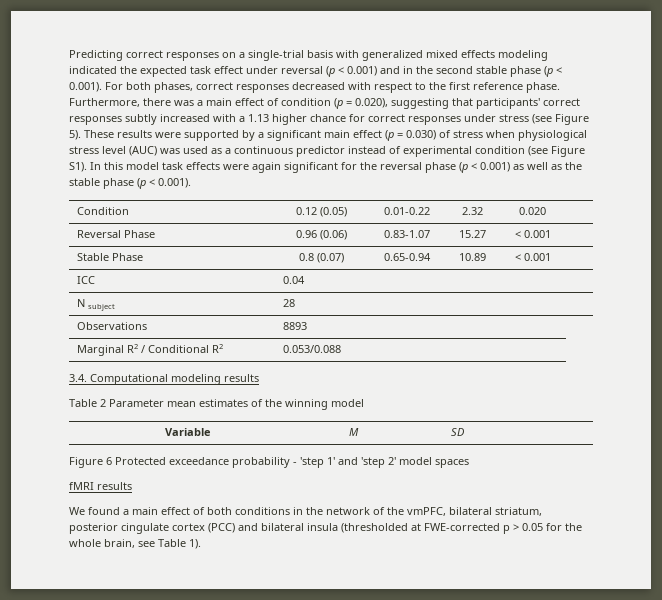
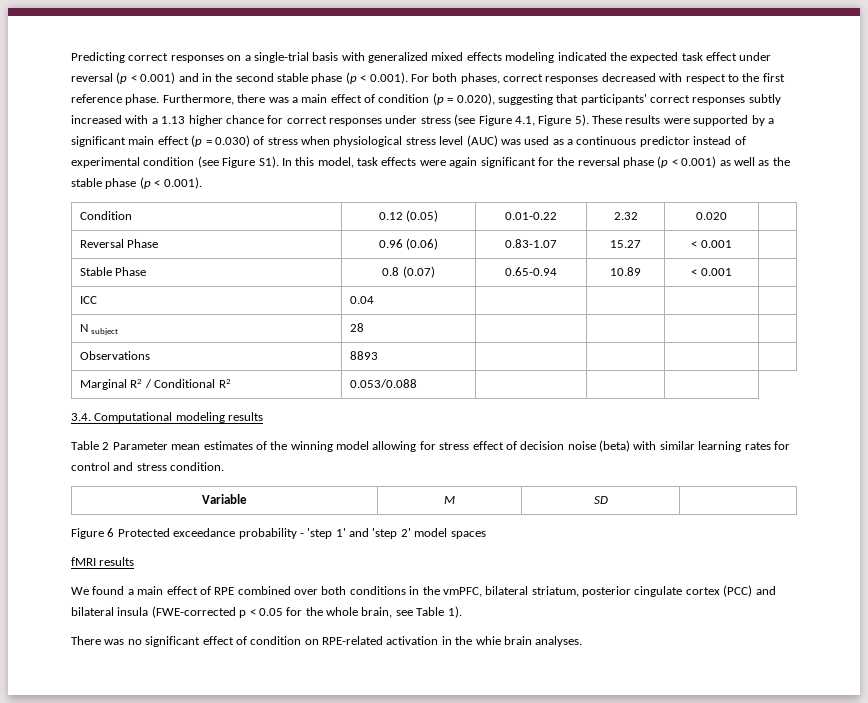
- Furthermore, there was a main effect of condition (p = 0.020), suggesting that participants' correct responses subtly increased with a 1.13 higher chance for correct responses under stress (see Figure 5).
+ Furthermore, there was a main effect of condition (p = 0.020), suggesting that participants' correct responses subtly increased with a 1.13 higher chance for correct responses under stress (see Figure 4.1, Figure 5).
- These results were supported by a significant main effect (p = 0.030) of stress when physiological stress level (AUC) was used as a continuous predictor instead of experimental condition (see Figure S1). In this model task effects were again significant for the reversal phase (p < 0.001) as well as the stable phase (p < 0.001).
+ These results were supported by a significant main effect (p = 0.030) of stress when physiological stress level (AUC) was used as a continuous predictor instead of experimental condition (see Figure S1). In this model, task effects were again significant for the reversal phase (p < 0.001) as well as the stable phase (p < 0.001).
- Table 2 Parameter mean estimates of the winning model
+ Table 2 Parameter mean estimates of the winning model allowing for stress effect of decision noise (beta) with similar learning rates for control and stress condition.
- We found a main effect of both conditions in the network of the vmPFC, bilateral striatum, posterior cingulate cortex (PCC) and bilateral insula (thresholded at FWE-corrected p > 0.05 for the whole brain, see Table 1).
+ We found a main effect of RPE combined over both conditions in the vmPFC, bilateral striatum, posterior cingulate cortex (PCC) and bilateral insula (FWE-corrected p < 0.05 for the whole brain, see Table 1).
+ There was no significant effect of condition on RPE-related activation in the whie brain analyses.

